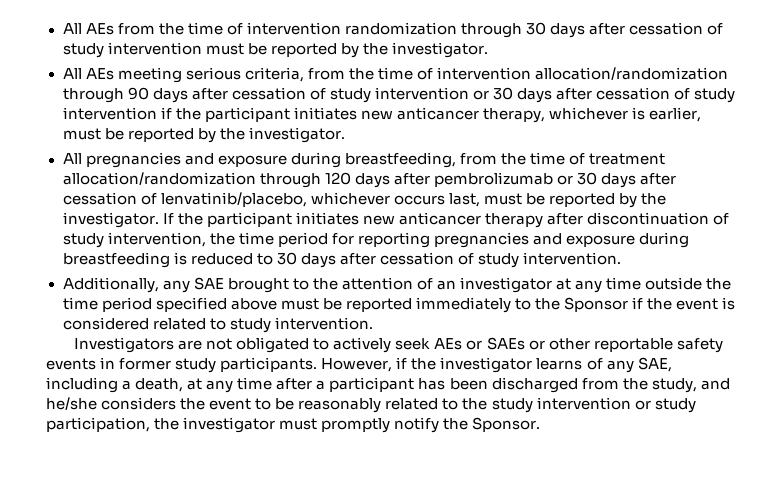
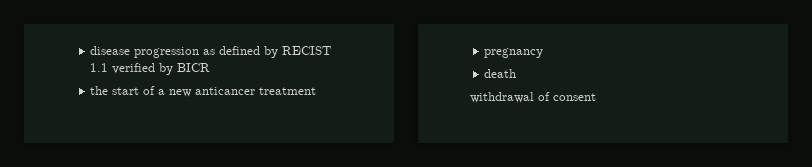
- All AEs from the time of intervention randomization through 30 days after cessation of study intervention must be reported by the investigator.
- All AEs meeting serious criteria, from the time of intervention allocation/randomization through 90 days after cessation of study intervention or 30 days after cessation of study intervention if the participant initiates new anticancer therapy, whichever is earlier, must be reported by the investigator.
- All pregnancies and exposure during breastfeeding, from the time of treatment allocation/randomization through 120 days after pembrolizumab or 30 days after cessation of lenvatinib/placebo, whichever occurs last, must be reported by the investigator. If the participant initiates new anticancer therapy after discontinuation of study intervention, the time period for reporting pregnancies and exposure during breastfeeding is reduced to 30 days after cessation of study intervention.
- Additionally, any SAE brought to the attention of an investigator at any time outside the time period specified above must be reported immediately to the Sponsor if the event is considered related to study intervention.
- Investigators are not obligated to actively seek AEs or SAEs or other reportable safety events in former study participants. However, if the investigator learns of any SAE, including a death, at any time after a participant has been discharged from the study, and he/she considers the event to be reasonably related to the study intervention or study participation, the investigator must promptly notify the Sponsor.
+ disease progression as defined by RECIST 1.1 verified by BICR
+ the start of a new anticancer treatment
+ pregnancy
+ death
+ withdrawal of consent

